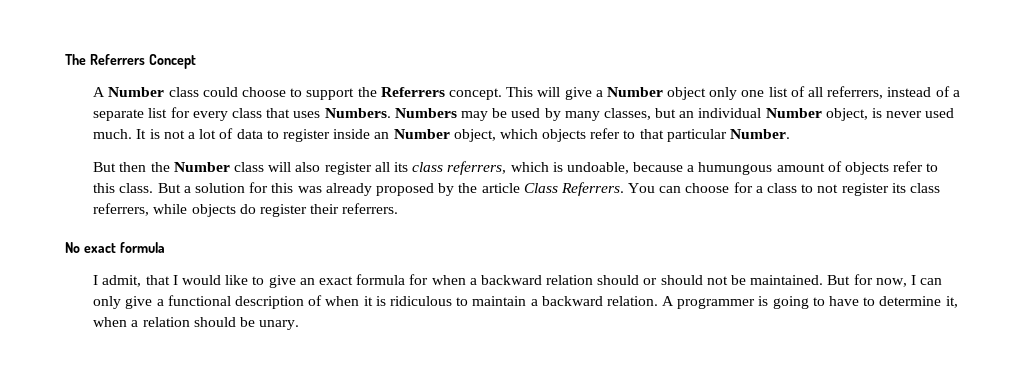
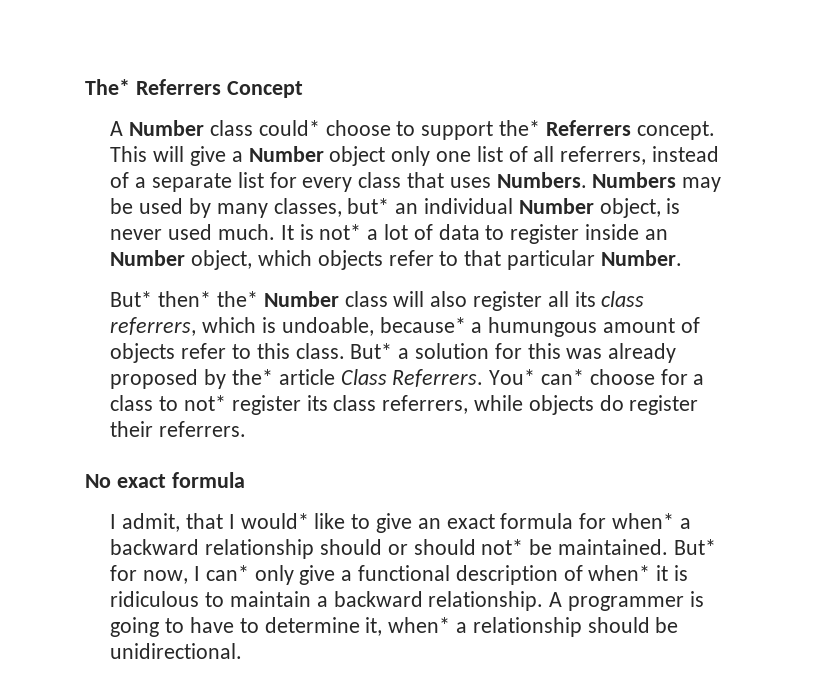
- The Referrers Concept
+ The* Referrers Concept
- A Number class could choose to support the Referrers concept.
+ A Number class could* choose to support the* Referrers concept.
- Numbers may be used by many classes, but an individual Number object, is never used much.
+ Numbers may be used by many classes, but* an individual Number object, is never used much.
- It is not a lot of data to register inside an Number object, which objects refer to that particular Number.
+ It is not* a lot of data to register inside an Number object, which objects refer to that particular Number.
- But then the Number class will also register all its class referrers, which is undoable, because a humungous amount of objects refer to this class.
+ But* then* the* Number class will also register all its class referrers, which is undoable, because* a humungous amount of objects refer to this class.
- But a solution for this was already proposed by the article Class Referrers.
+ But* a solution for this was already proposed by the* article Class Referrers.
- You can choose for a class to not register its class referrers, while objects do register their referrers.
+ You* can* choose for a class to not* register its class referrers, while objects do register their referrers.
- I admit, that I would like to give an exact formula for when a backward relation should or should not be maintained.
+ I admit, that I would* like to give an exact formula for when* a backward relationship should or should not* be maintained.
- But for now, I can only give a functional description of when it is ridiculous to maintain a backward relation.
+ But* for now, I can* only give a functional description of when* it is ridiculous to maintain a backward relationship.
- A programmer is going to have to determine it, when a relation should be unary.
+ A programmer is going to have to determine it, when* a relationship should be unidirectional.

